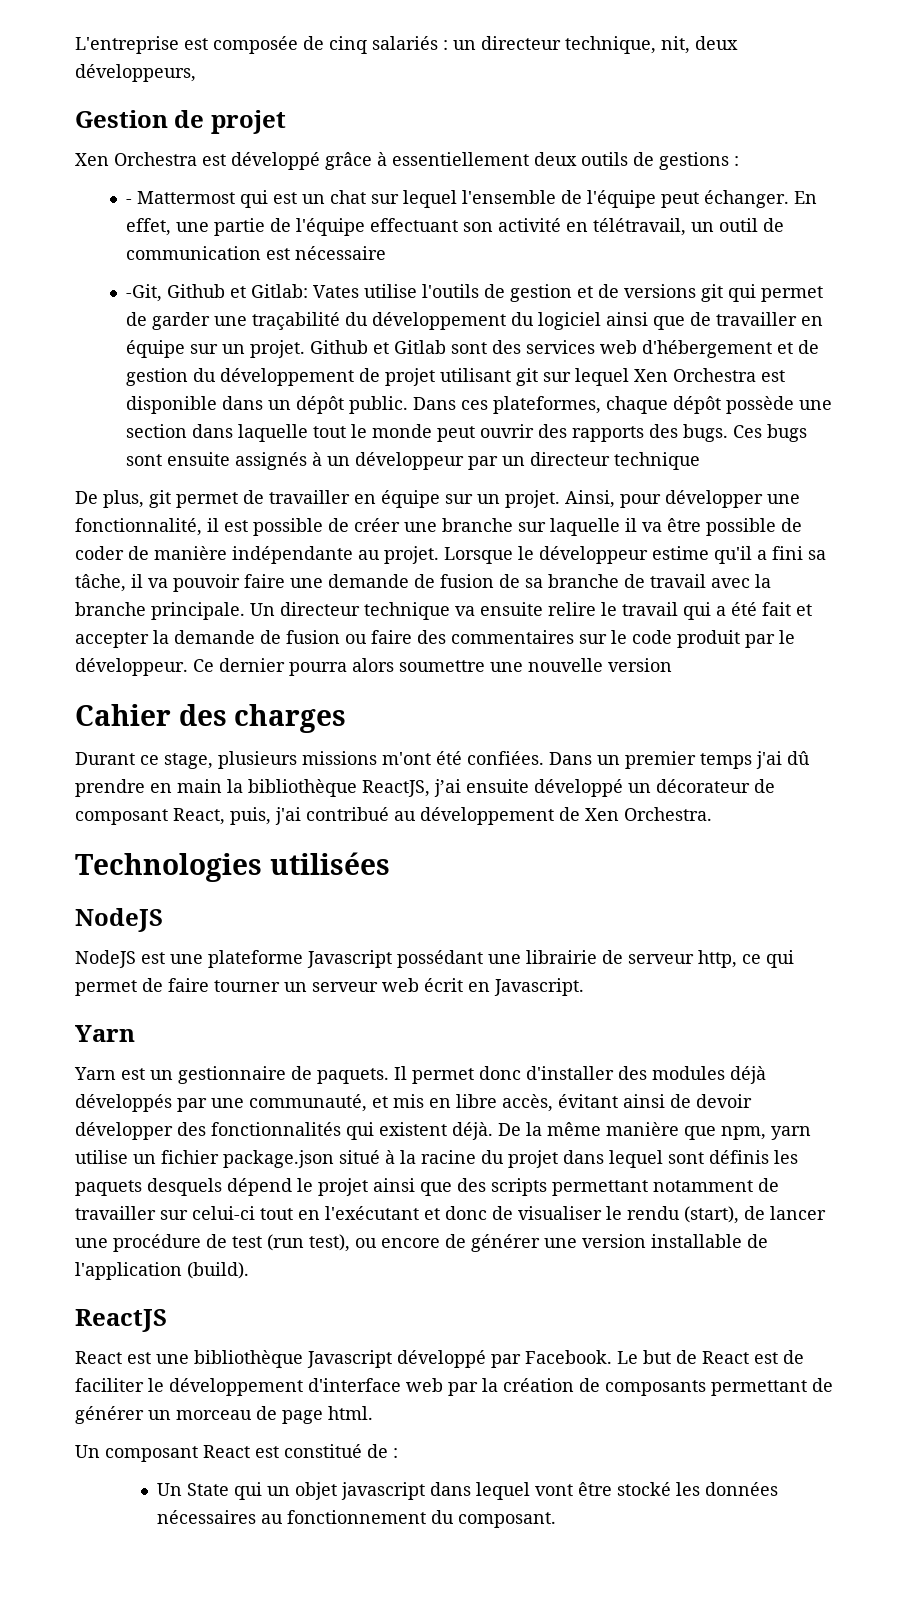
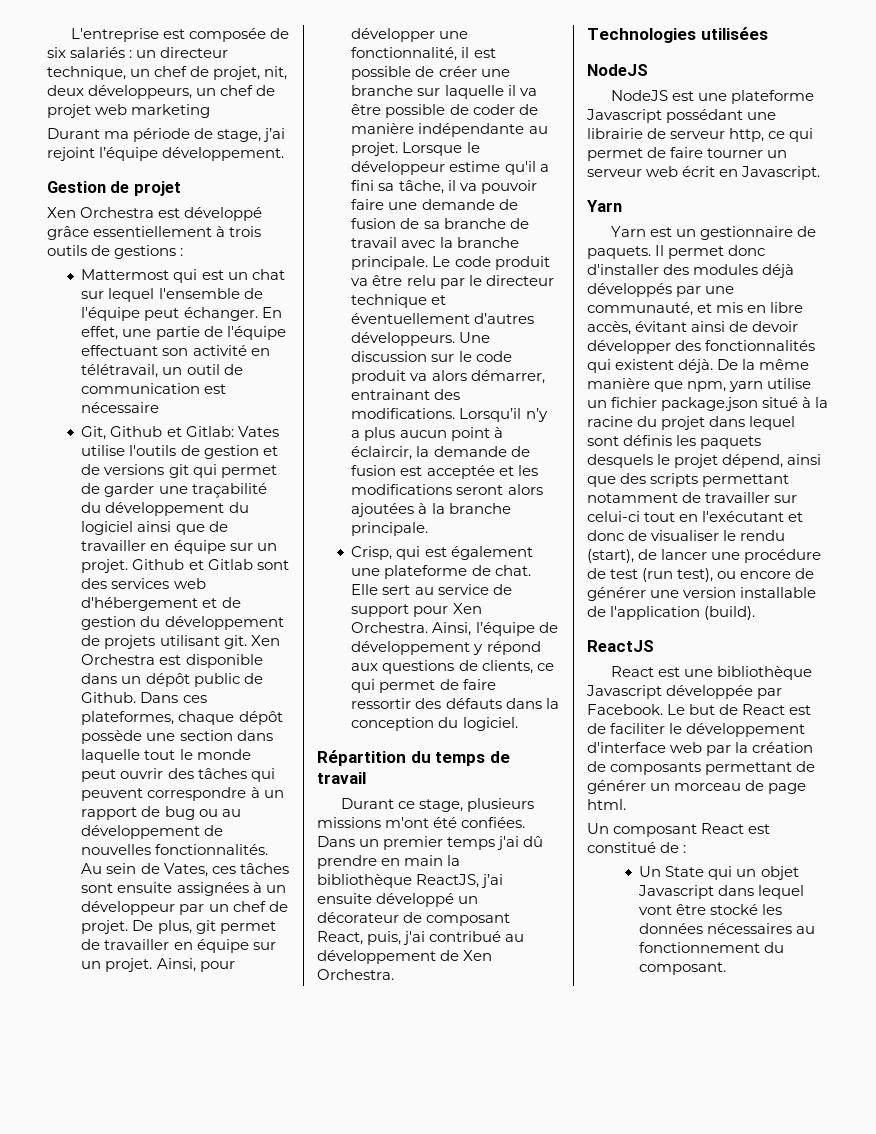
- L'entreprise est composée de cinq salariés : un directeur technique, nit, deux développeurs,
+ L'entreprise est composée de six salariés : un directeur technique, un chef de projet, nit, deux développeurs, un chef de projet web marketing
+ Durant ma période de stage, j’ai rejoint l’équipe développement.
- Xen Orchestra est développé grâce à essentiellement deux outils de gestions :
+ Xen Orchestra est développé grâce essentiellement à trois outils de gestions :
- - Mattermost qui est un chat sur lequel l'ensemble de l'équipe peut échanger.
+ Mattermost qui est un chat sur lequel l'ensemble de l'équipe peut échanger.
- -Git, Github et Gitlab: Vates utilise l'outils de gestion et de versions git qui permet de garder une traçabilité du développement du logiciel ainsi que de travailler en équipe sur un projet.
+ Git, Github et Gitlab: Vates utilise l'outils de gestion et de versions git qui permet de garder une traçabilité du développement du logiciel ainsi que de travailler en équipe sur un projet.
- Github et Gitlab sont des services web d'hébergement et de gestion du développement de projet utilisant git sur lequel Xen Orchestra est disponible dans un dépôt public.
+ Github et Gitlab sont des services web d'hébergement et de gestion du développement de projets utilisant git. Xen Orchestra est disponible dans un dépôt public de Github.
- Dans ces plateformes, chaque dépôt possède une section dans laquelle tout le monde peut ouvrir des rapports des bugs. Ces bugs sont ensuite assignés à un développeur par un directeur technique
- De plus, git permet de travailler en équipe sur un projet.
+ Dans ces plateformes, chaque dépôt possède une section dans laquelle tout le monde peut ouvrir des tâches qui peuvent correspondre à un rapport de bug ou au développement de nouvelles fonctionnalités. Au sein de Vates, ces tâches sont ensuite assignées à un développeur par un chef de projet. De plus, git permet de travailler en équipe sur un projet.
- Un directeur technique va ensuite relire le travail qui a été fait et accepter la demande de fusion ou faire des commentaires sur le code produit par le développeur. Ce dernier pourra alors soumettre une nouvelle version
- Cahier des charges
+ Le code produit va être relu par le directeur technique et éventuellement d’autres développeurs. Une discussion sur le code produit va alors démarrer, entrainant des modifications. Lorsqu’il n’y a plus aucun point à éclaircir, la demande de fusion est acceptée et les modifications seront alors ajoutées à la branche principale.
+ Crisp, qui est également une plateforme de chat. Elle sert au service de support pour Xen Orchestra. Ainsi, l’équipe de développement y répond aux questions de clients, ce qui permet de faire ressortir des défauts dans la conception du logiciel.
+ Répartition du temps de travail
- De la même manière que npm, yarn utilise un fichier package.json situé à la racine du projet dans lequel sont définis les paquets desquels dépend le projet ainsi que des scripts permettant notamment de travailler sur celui-ci tout en l'exécutant et donc de visualiser le rendu (start), de lancer une procédure de test (run test), ou encore de générer une version installable de l'application (build).
+ De la même manière que npm, yarn utilise un fichier package.json situé à la racine du projet dans lequel sont définis les paquets desquels le projet dépend, ainsi que des scripts permettant notamment de travailler sur celui-ci tout en l'exécutant et donc de visualiser le rendu (start), de lancer une procédure de test (run test), ou encore de générer une version installable de l'application (build).
- React est une bibliothèque Javascript développé par Facebook.
+ React est une bibliothèque Javascript développée par Facebook.
- Un State qui un objet javascript dans lequel vont être stocké les données nécessaires au fonctionnement du composant.
+ Un State qui un objet Javascript dans lequel vont être stocké les données nécessaires au fonctionnement du composant.

